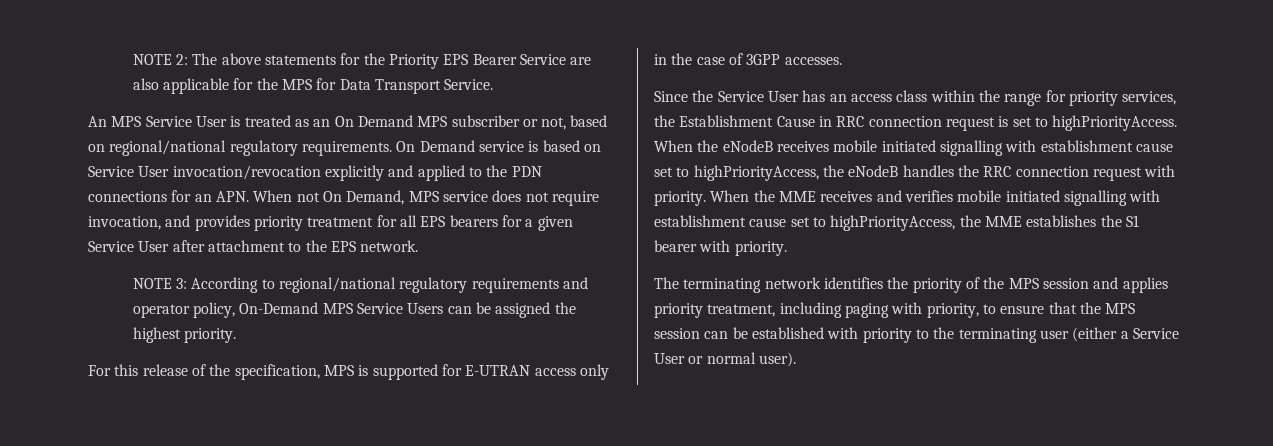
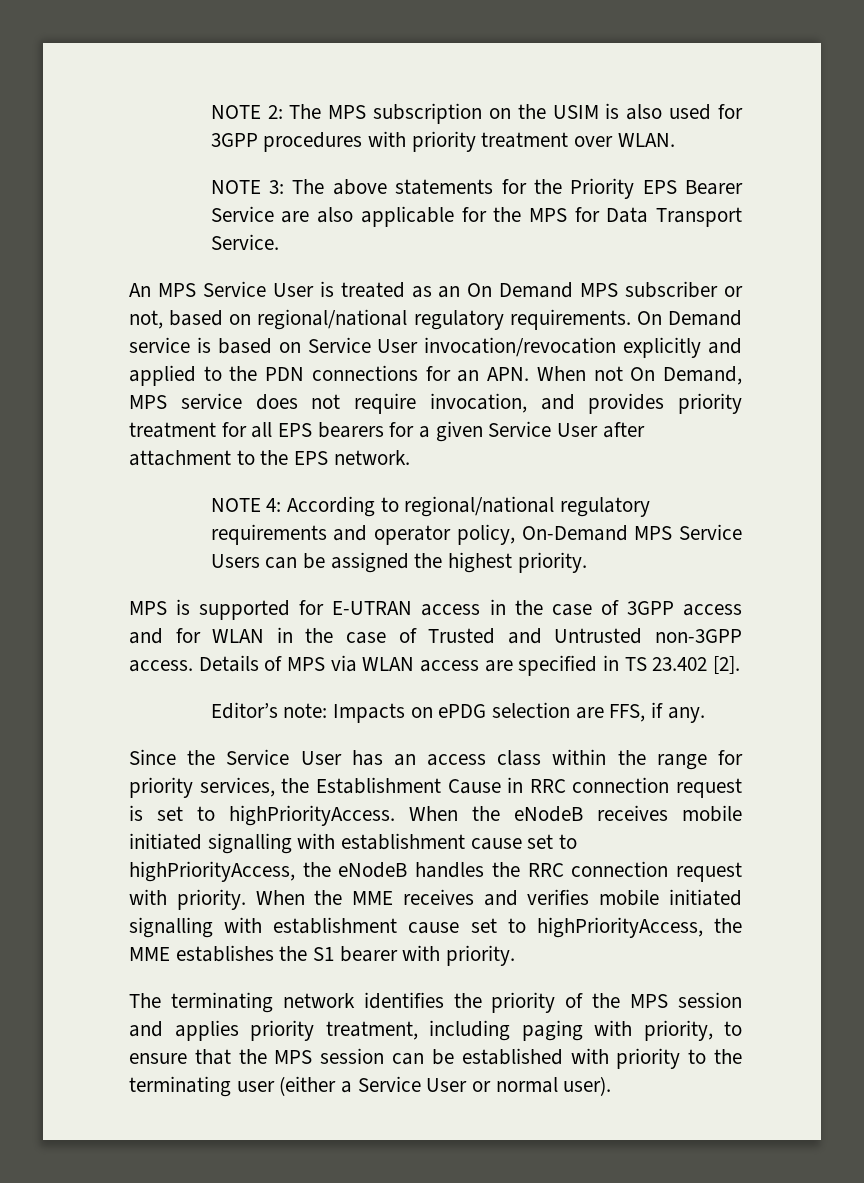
- NOTE 2: The above statements for the Priority EPS Bearer Service are also applicable for the MPS for Data Transport Service.
+ NOTE 2: The MPS subscription on the USIM is also used for 3GPP procedures with priority treatment over WLAN.
+ NOTE 3: The above statements for the Priority EPS Bearer Service are also applicable for the MPS for Data Transport Service.
- NOTE 3: According to regional/national regulatory requirements and operator policy, On-Demand MPS Service Users can be assigned the highest priority.
+ NOTE 4: According to regional/national regulatory requirements and operator policy, On-Demand MPS Service Users can be assigned the highest priority.
- For this release of the specification, MPS is supported for E-UTRAN access only in the case of 3GPP accesses.
+ MPS is supported for E-UTRAN access in the case of 3GPP access and for WLAN in the case of Trusted and Untrusted non-3GPP access. Details of MPS via WLAN access are specified in TS 23.402 [2].
+ Editor’s note: Impacts on ePDG selection are FFS, if any.

